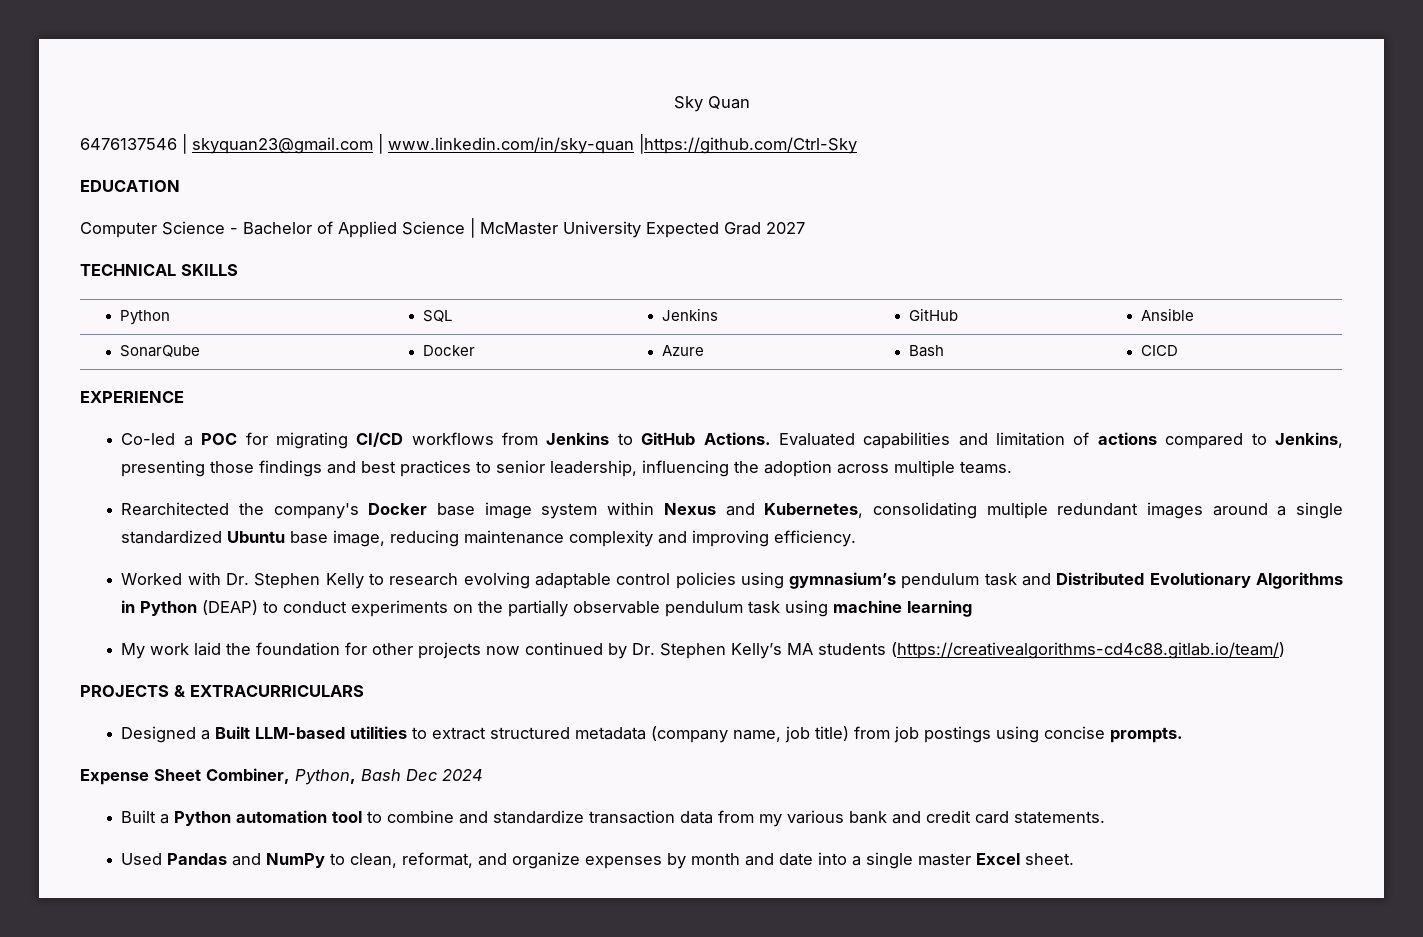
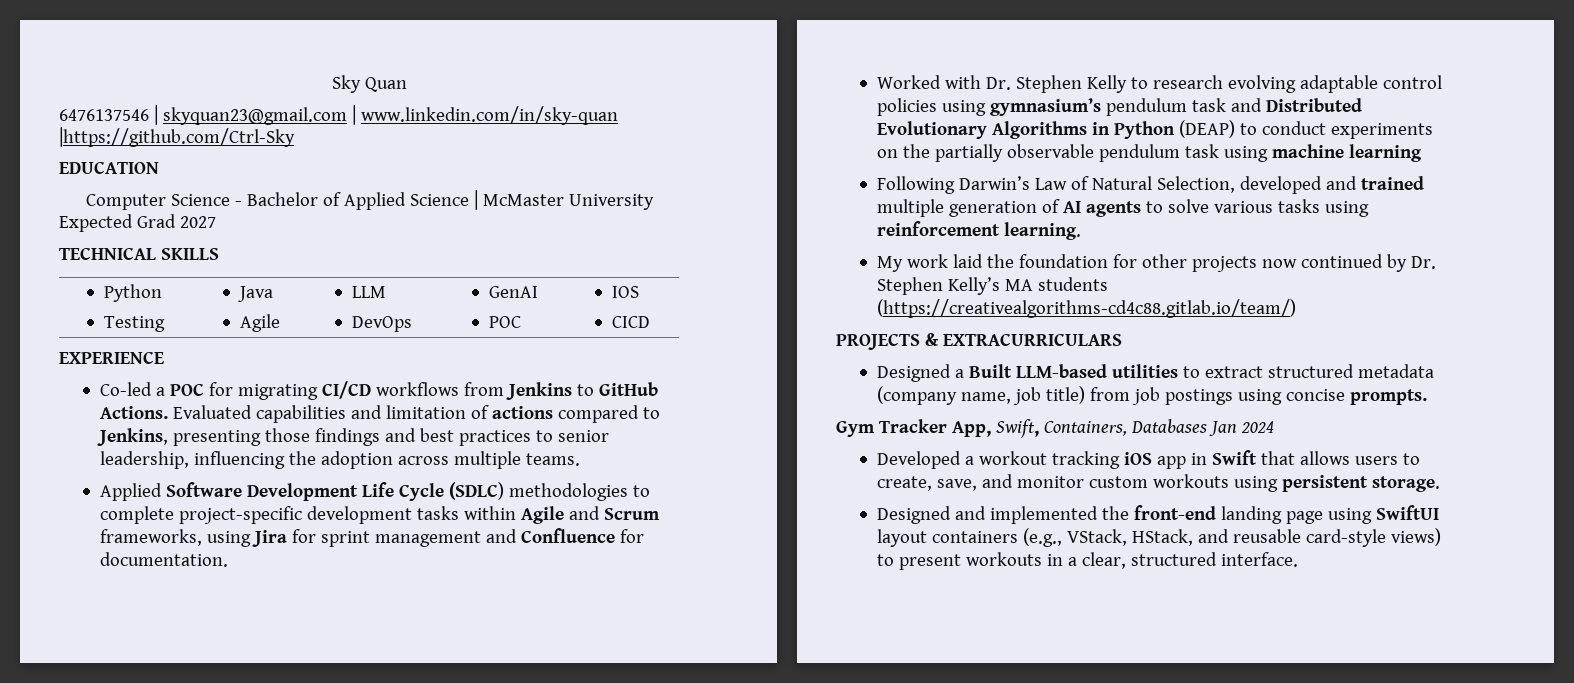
- Python | SQL | Jenkins | GitHub | Ansible
- SonarQube | Docker | Azure | Bash | CICD
+ Python | Java | LLM | GenAI | IOS
+ Testing | Agile | DevOps | POC | CICD
- Rearchitected the company's Docker base image system within Nexus and Kubernetes, consolidating multiple redundant images around a single standardized Ubuntu base image, reducing maintenance complexity and improving efficiency.
+ Applied Software Development Life Cycle (SDLC) methodologies to complete project-specific development tasks within Agile and Scrum frameworks, using Jira for sprint management and Confluence for documentation.
+ Following Darwin’s Law of Natural Selection, developed and trained multiple generation of AI agents to solve various tasks using reinforcement learning.
- Expense Sheet Combiner, Python, Bash Dec 2024
- Built a Python automation tool to combine and standardize transaction data from my various bank and credit card statements.
- Used Pandas and NumPy to clean, reformat, and organize expenses by month and date into a single master Excel sheet.
+ Gym Tracker App, Swift, Containers, Databases Jan 2024
+ Developed a workout tracking iOS app in Swift that allows users to create, save, and monitor custom workouts using persistent storage.
+ Designed and implemented the front-end landing page using SwiftUI layout containers (e.g., VStack, HStack, and reusable card-style views) to present workouts in a clear, structured interface.

